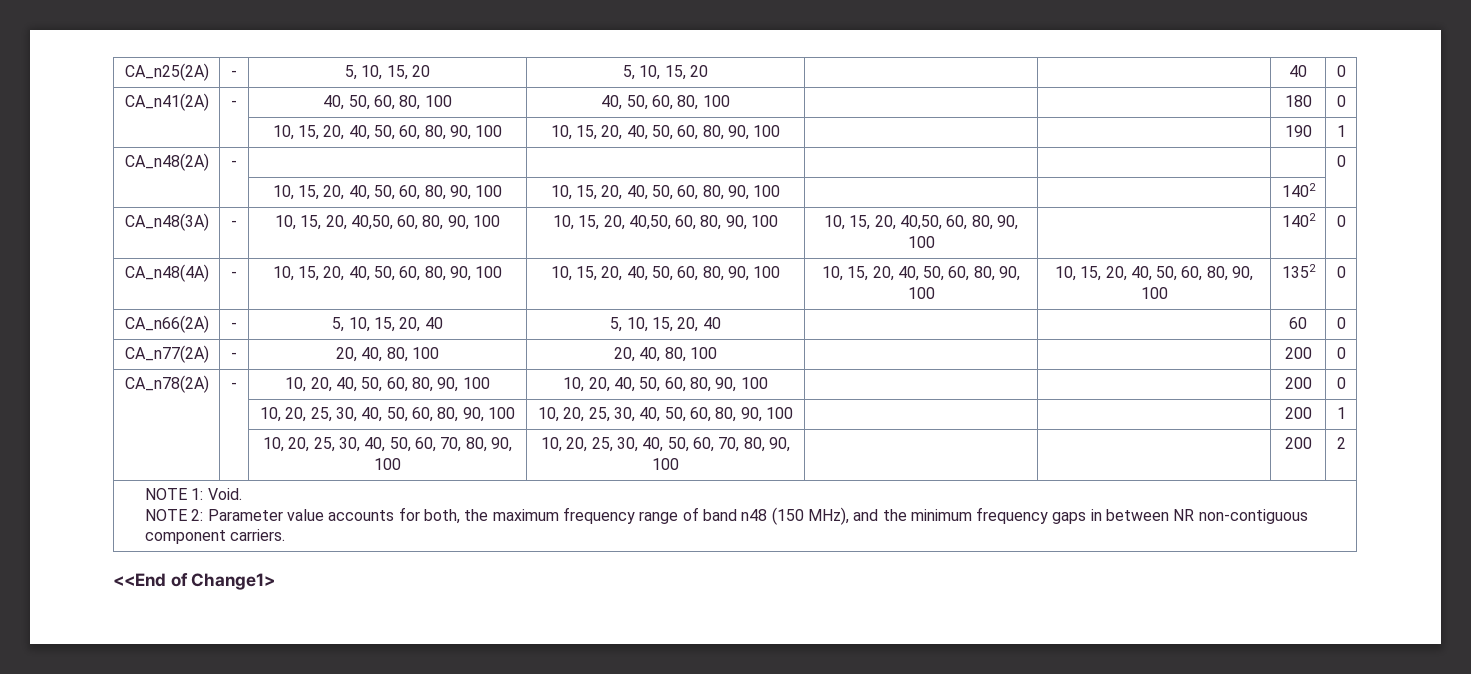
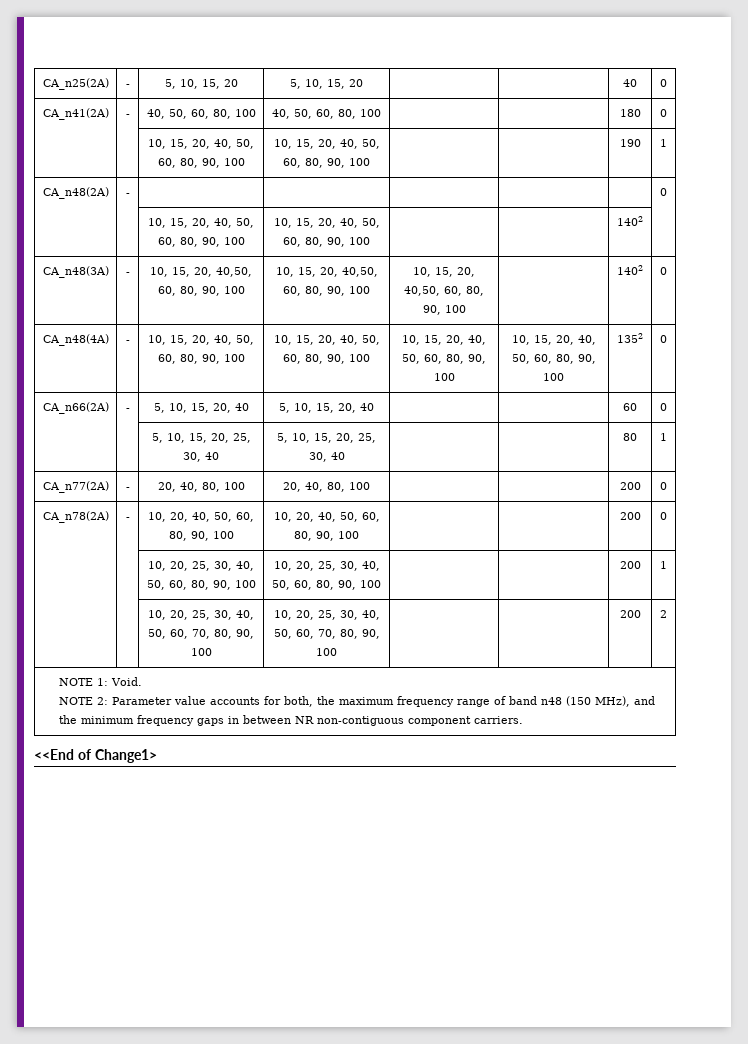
+ | | 5, 10, 15, 20, 25, 30, 40 | 5, 10, 15, 20, 25, 30, 40 | | | 80 | 1

